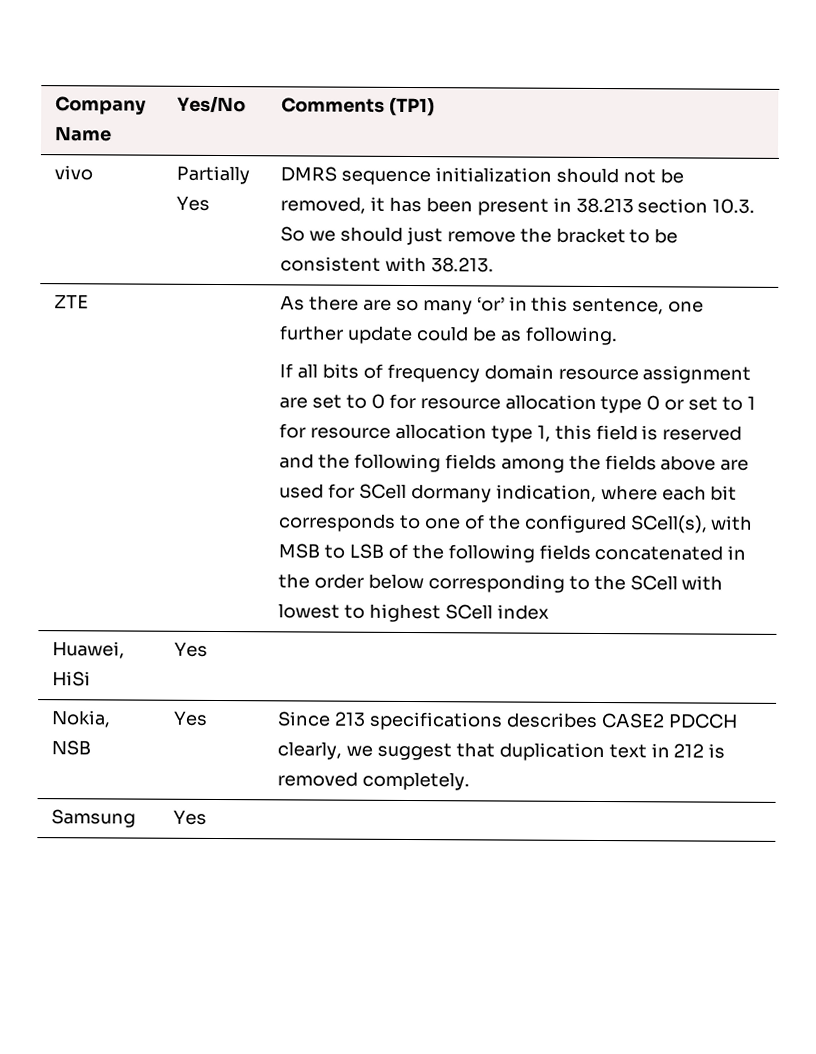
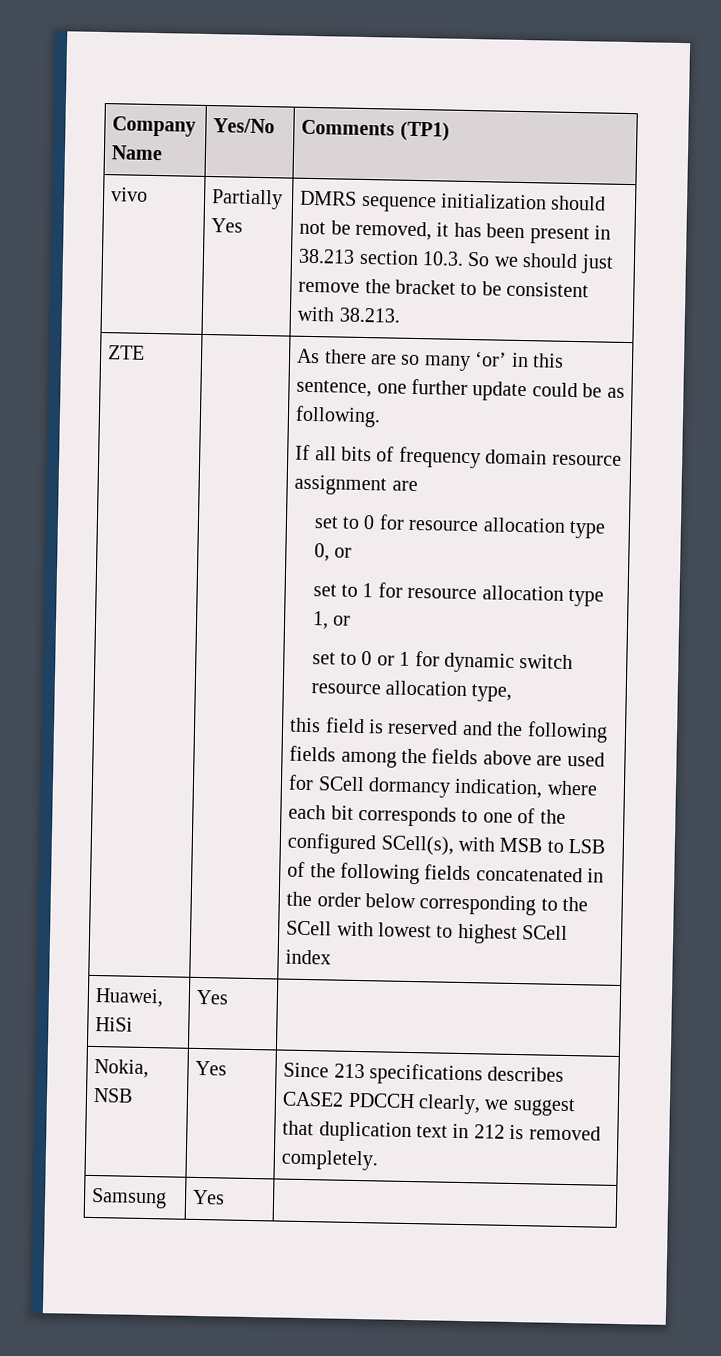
- If all bits of frequency domain resource assignment are set to 0 for resource allocation type 0 or set to 1 for resource allocation type 1, this field is reserved and the following fields among the fields above are used for SCell dormany indication, where each bit corresponds to one of the configured SCell(s), with MSB to LSB of the following fields concatenated in the order below corresponding to the SCell with lowest to highest SCell index
+ If all bits of frequency domain resource assignment are
+ set to 0 for resource allocation type 0, or
+ set to 1 for resource allocation type 1, or
+ set to 0 or 1 for dynamic switch resource allocation type,
+ this field is reserved and the following fields among the fields above are used for SCell dormancy indication, where each bit corresponds to one of the configured SCell(s), with MSB to LSB of the following fields concatenated in the order below corresponding to the SCell with lowest to highest SCell index

